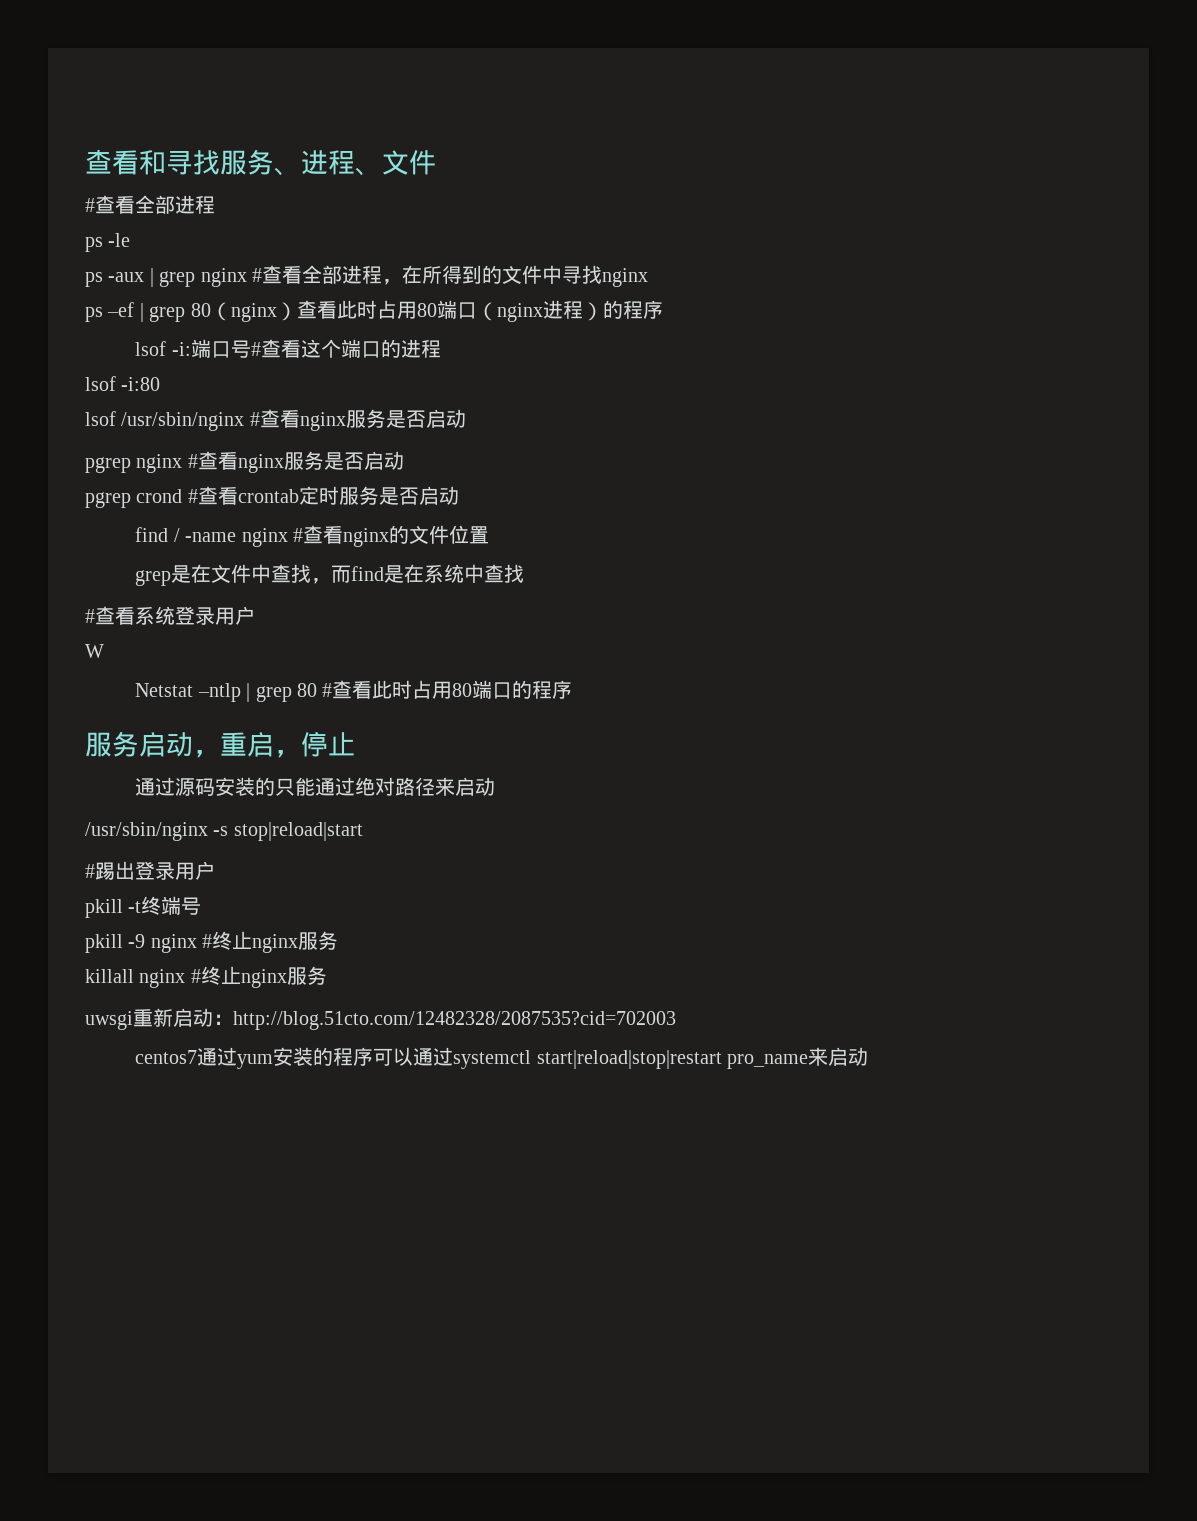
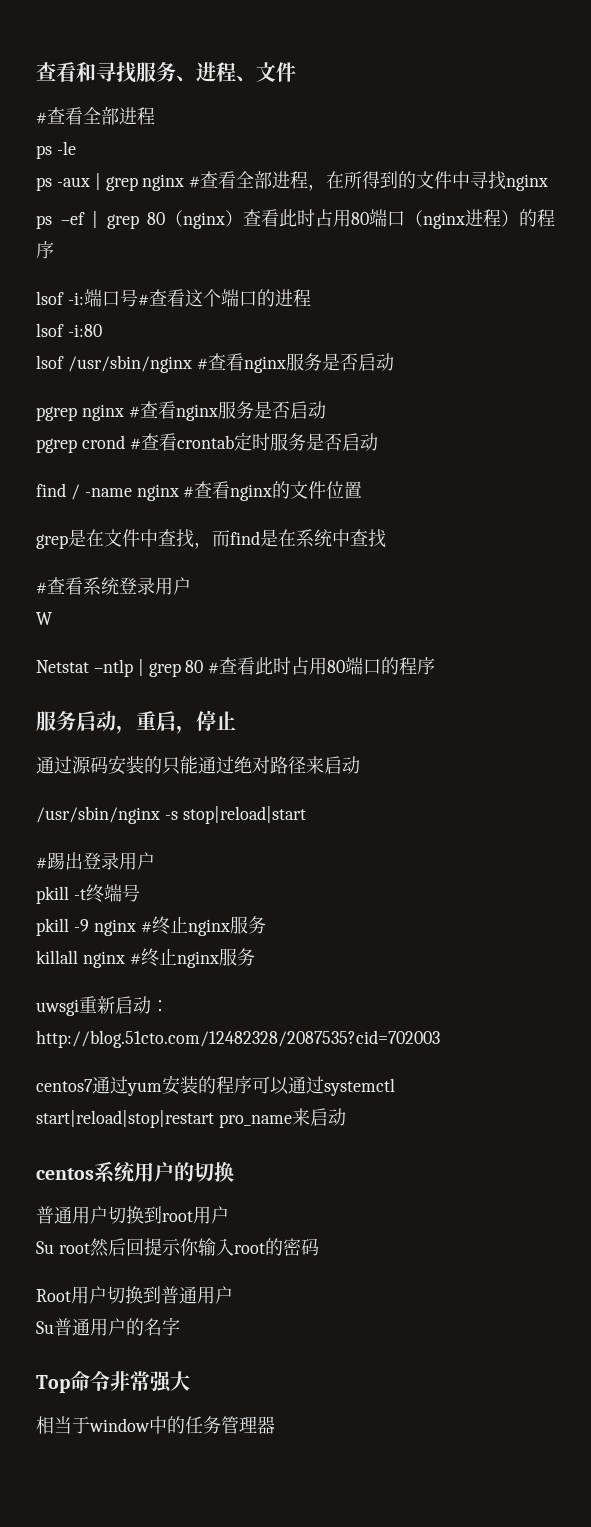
+ centos系统用户的切换
+ 普通用户切换到root用户
+ Su root然后回提示你输入root的密码
+ Root用户切换到普通用户
+ Su普通用户的名字
+ Top命令非常强大
+ 相当于window中的任务管理器

